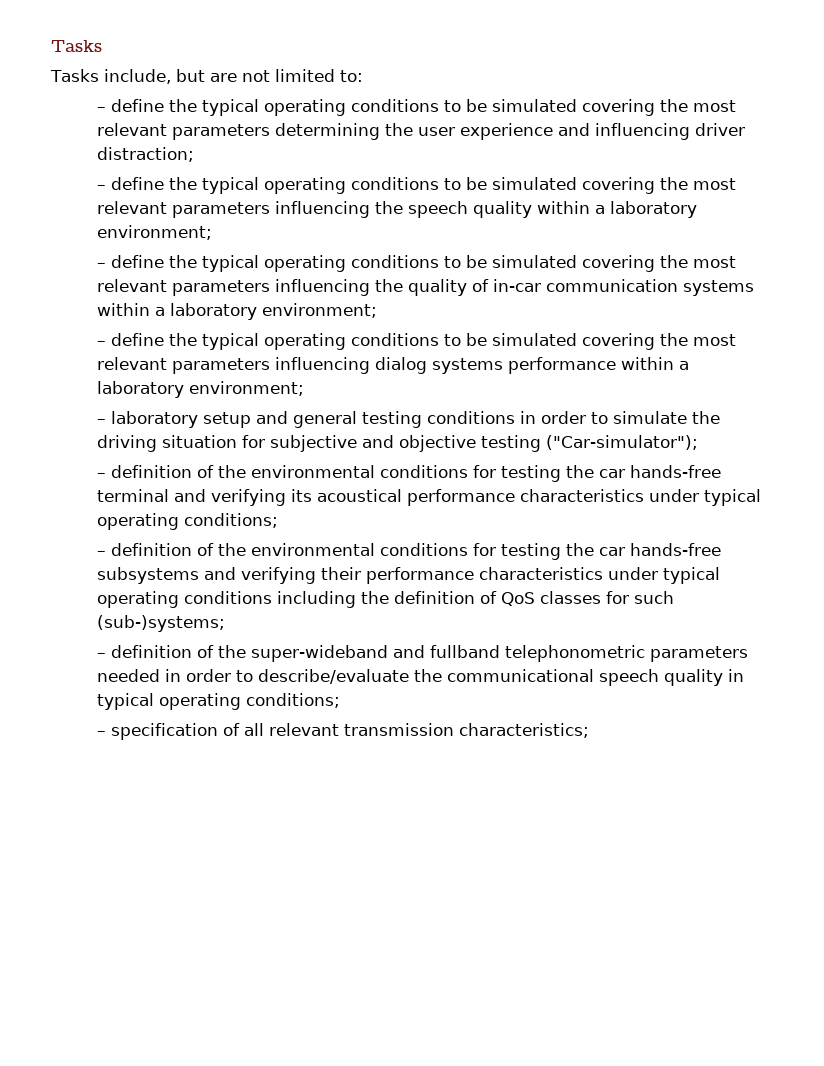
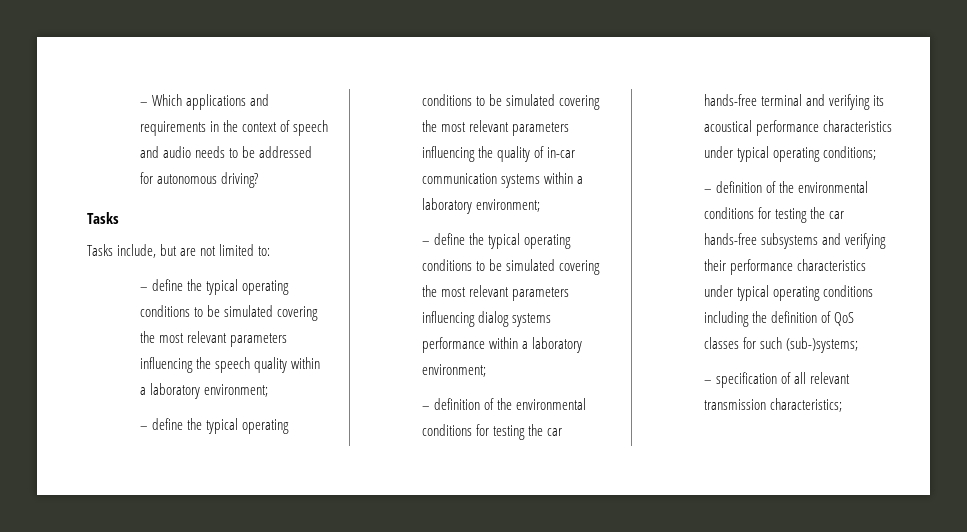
+ – Which applications and requirements in the context of speech and audio needs to be addressed for autonomous driving?
- – define the typical operating conditions to be simulated covering the most relevant parameters determining the user experience and influencing driver distraction;
- – laboratory setup and general testing conditions in order to simulate the driving situation for subjective and objective testing ("Car-simulator");
- – definition of the super-wideband and fullband telephonometric parameters needed in order to describe/evaluate the communicational speech quality in typical operating conditions;

